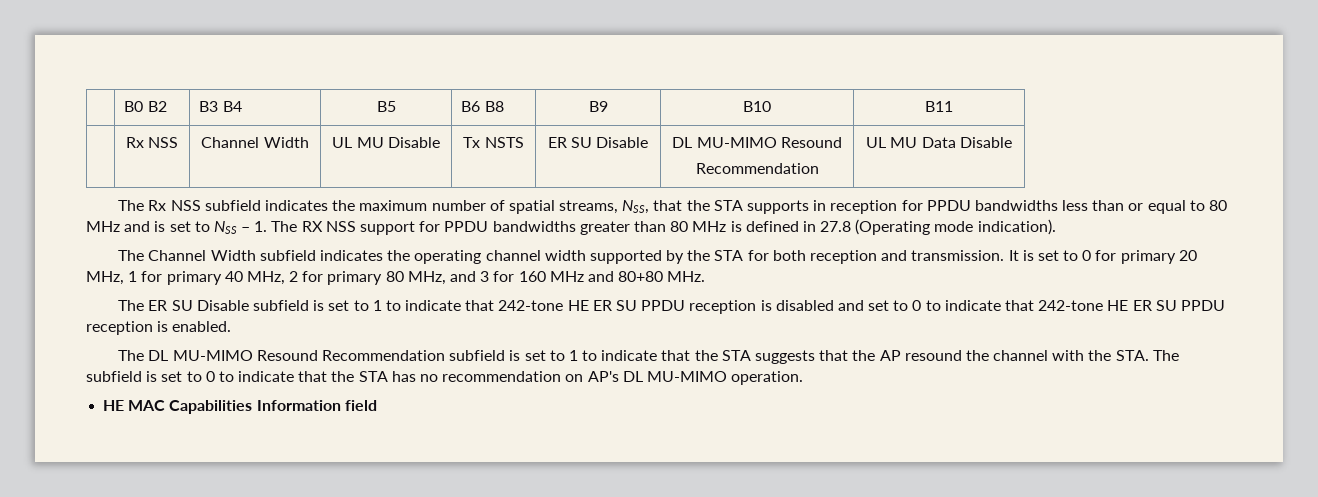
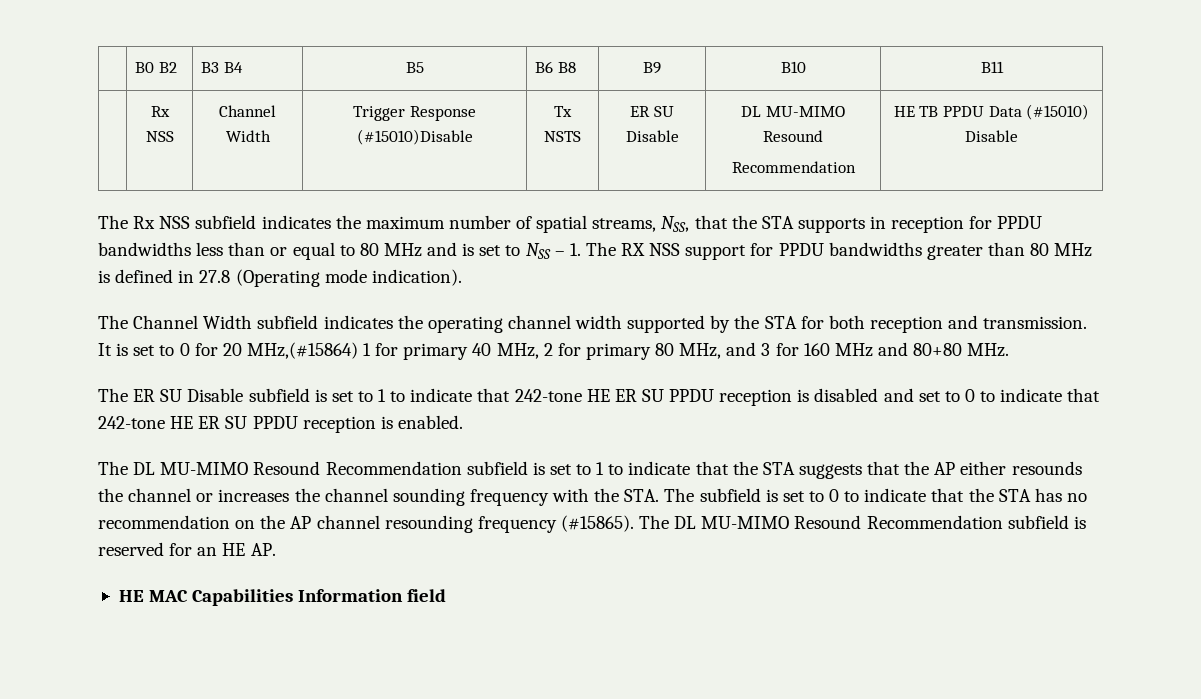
- | Rx NSS | Channel Width | UL MU Disable | Tx NSTS | ER SU Disable | DL MU-MIMO Resound
- Recommendation | UL MU Data Disable
+ | Rx NSS | Channel Width | Trigger Response (#15010)Disable | Tx NSTS | ER SU Disable | DL MU-MIMO Resound
+ Recommendation | HE TB PPDU Data (#15010) Disable
- It is set to 0 for primary 20 MHz, 1 for primary 40 MHz, 2 for primary 80 MHz, and 3 for 160 MHz and 80+80 MHz.
+ It is set to 0 for 20 MHz,(#15864) 1 for primary 40 MHz, 2 for primary 80 MHz, and 3 for 160 MHz and 80+80 MHz.
- The DL MU-MIMO Resound Recommendation subfield is set to 1 to indicate that the STA suggests that the AP resound the channel with the STA. The subfield is set to 0 to indicate that the STA has no recommendation on AP's DL MU-MIMO operation.
+ The DL MU-MIMO Resound Recommendation subfield is set to 1 to indicate that the STA suggests that the AP either resounds the channel or increases the channel sounding frequency with the STA. The subfield is set to 0 to indicate that the STA has no recommendation on the AP channel resounding frequency (#15865). The DL MU-MIMO Resound Recommendation subfield is reserved for an HE AP.

